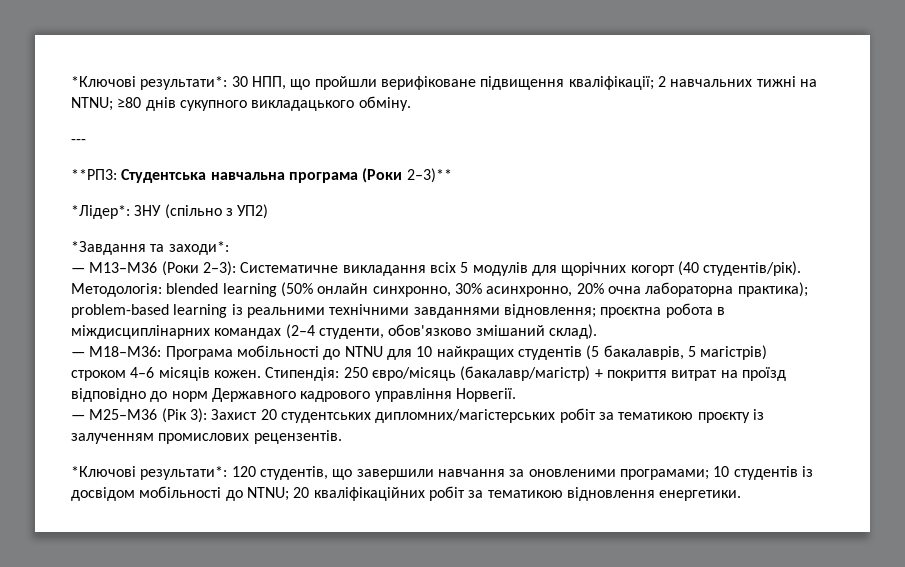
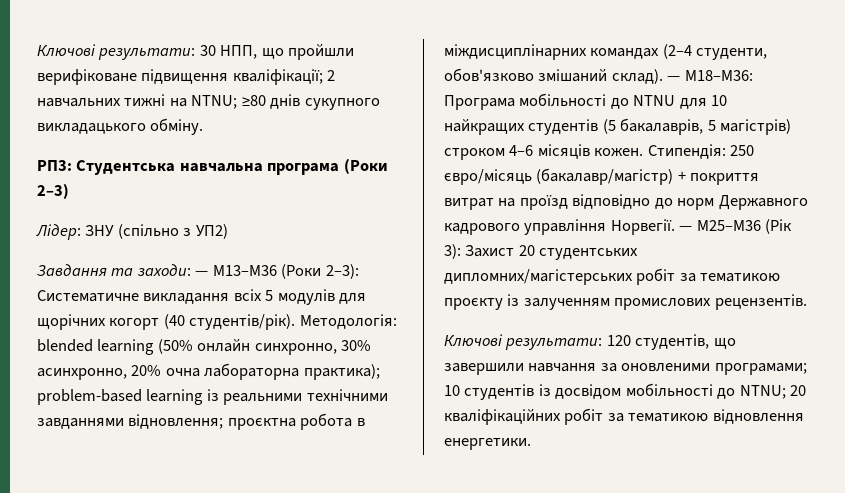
- *Ключові результати*: 30 НПП, що пройшли верифіковане підвищення кваліфікації; 2 навчальних тижні на NTNU; ≥80 днів сукупного викладацького обміну.
+ Ключові результати: 30 НПП, що пройшли верифіковане підвищення кваліфікації; 2 навчальних тижні на NTNU; ≥80 днів сукупного викладацького обміну.
- ---
- **РП3: Студентська навчальна програма (Роки 2–3)**
- *Лідер*: ЗНУ (спільно з УП2)
+ РП3: Студентська навчальна програма (Роки 2–3)
+ Лідер: ЗНУ (спільно з УП2)
- *Завдання та заходи*:
- — М13–М36 (Роки 2–3): Систематичне викладання всіх 5 модулів для щорічних когорт (40 студентів/рік).
+ Завдання та заходи: — М13–М36 (Роки 2–3): Систематичне викладання всіх 5 модулів для щорічних когорт (40 студентів/рік).
- Методологія: blended learning (50% онлайн синхронно, 30% асинхронно, 20% очна лабораторна практика); problem-based learning із реальними технічними завданнями відновлення; проєктна робота в міждисциплінарних командах (2–4 студенти, обов'язково змішаний склад).
- — М18–М36: Програма мобільності до NTNU для 10 найкращих студентів (5 бакалаврів, 5 магістрів) строком 4–6 місяців кожен.
+ Методологія: blended learning (50% онлайн синхронно, 30% асинхронно, 20% очна лабораторна практика); problem-based learning із реальними технічними завданнями відновлення; проєктна робота в міждисциплінарних командах (2–4 студенти, обов'язково змішаний склад). — М18–М36: Програма мобільності до NTNU для 10 найкращих студентів (5 бакалаврів, 5 магістрів) строком 4–6 місяців кожен.
- Стипендія: 250 євро/місяць (бакалавр/магістр) + покриття витрат на проїзд відповідно до норм Державного кадрового управління Норвегії.
- — М25–М36 (Рік 3): Захист 20 студентських дипломних/магістерських робіт за тематикою проєкту із залученням промислових рецензентів.
+ Стипендія: 250 євро/місяць (бакалавр/магістр) + покриття витрат на проїзд відповідно до норм Державного кадрового управління Норвегії. — М25–М36 (Рік 3): Захист 20 студентських дипломних/магістерських робіт за тематикою проєкту із залученням промислових рецензентів.
- *Ключові результати*: 120 студентів, що завершили навчання за оновленими програмами; 10 студентів із досвідом мобільності до NTNU; 20 кваліфікаційних робіт за тематикою відновлення енергетики.
+ Ключові результати: 120 студентів, що завершили навчання за оновленими програмами; 10 студентів із досвідом мобільності до NTNU; 20 кваліфікаційних робіт за тематикою відновлення енергетики.

